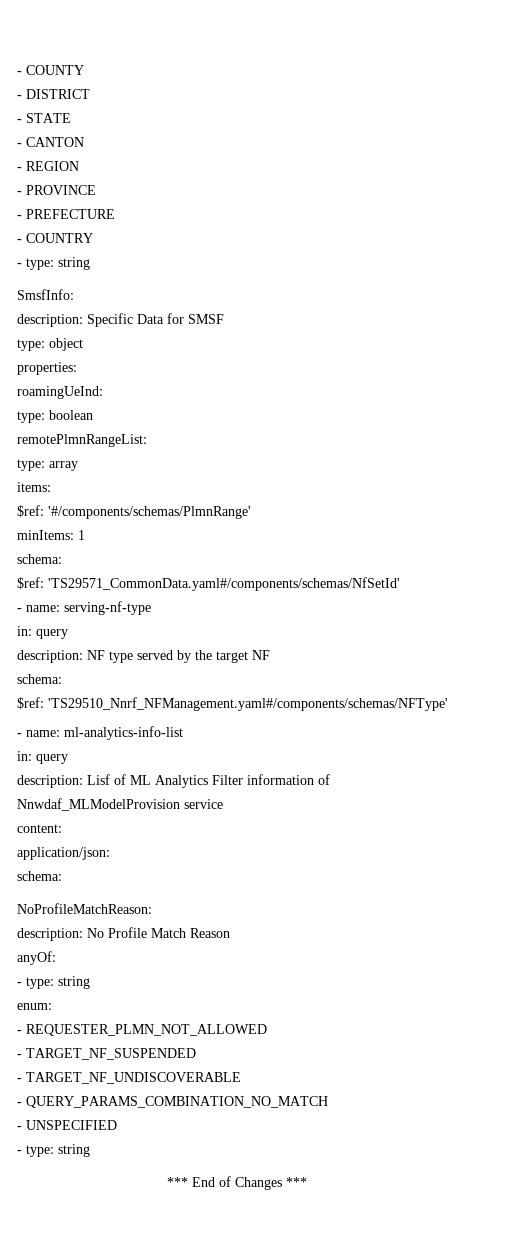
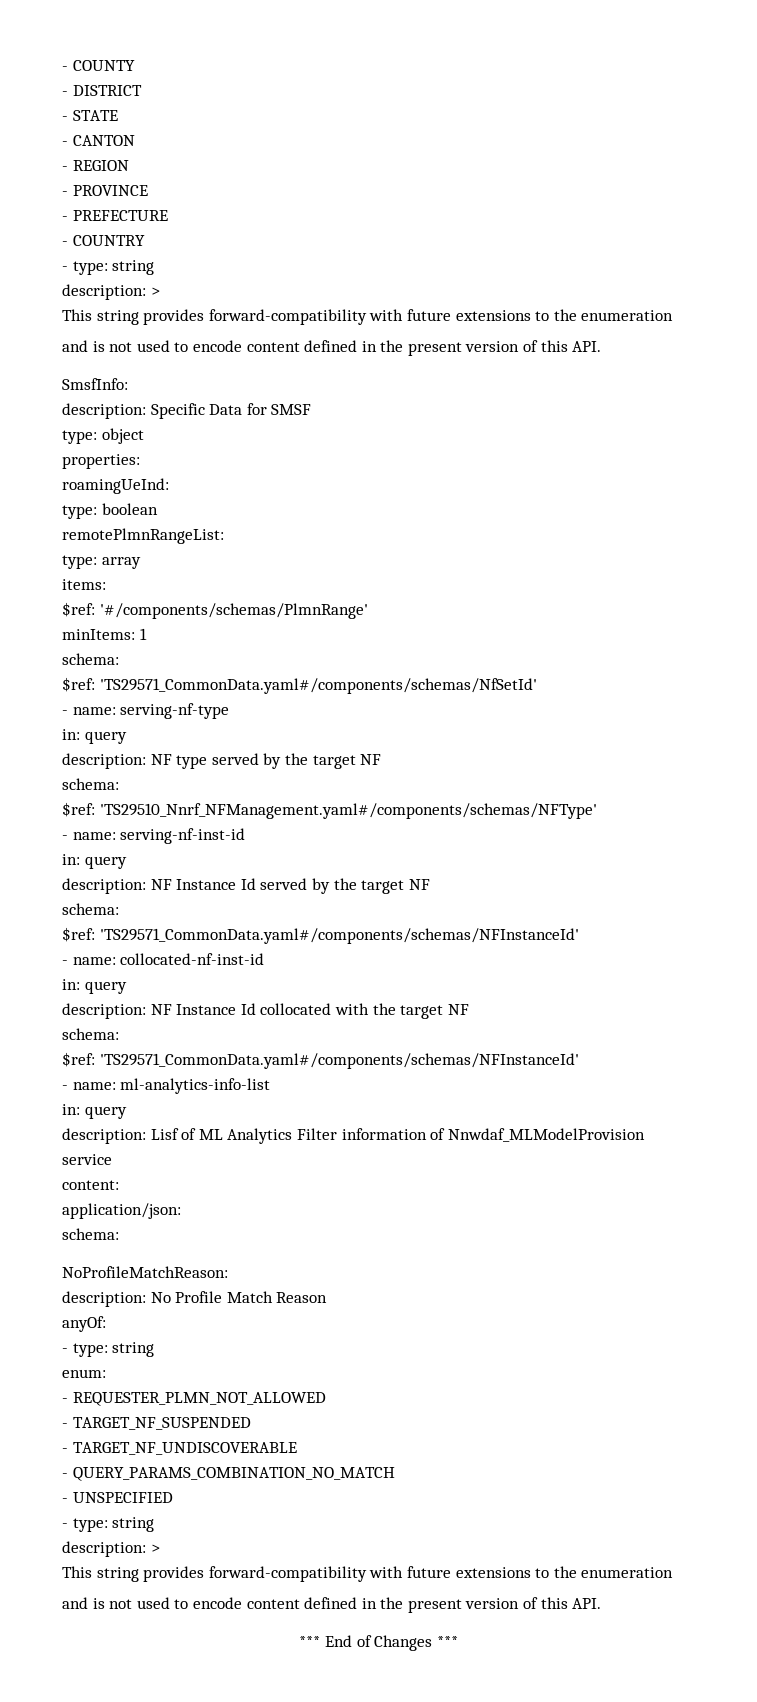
  - COUNTRY
  - type: string
+ description: >
+ This string provides forward-compatibility with future extensions to the enumeration
+ and is not used to encode content defined in the present version of this API.
+ - name: serving-nf-inst-id
+ in: query
+ description: NF Instance Id served by the target NF
+ schema:
+ $ref: 'TS29571_CommonData.yaml#/components/schemas/NFInstanceId'
+ - name: collocated-nf-inst-id
+ in: query
+ description: NF Instance Id collocated with the target NF
+ schema:
+ $ref: 'TS29571_CommonData.yaml#/components/schemas/NFInstanceId'
  - UNSPECIFIED
  - type: string
+ description: >
+ This string provides forward-compatibility with future extensions to the enumeration
+ and is not used to encode content defined in the present version of this API.

